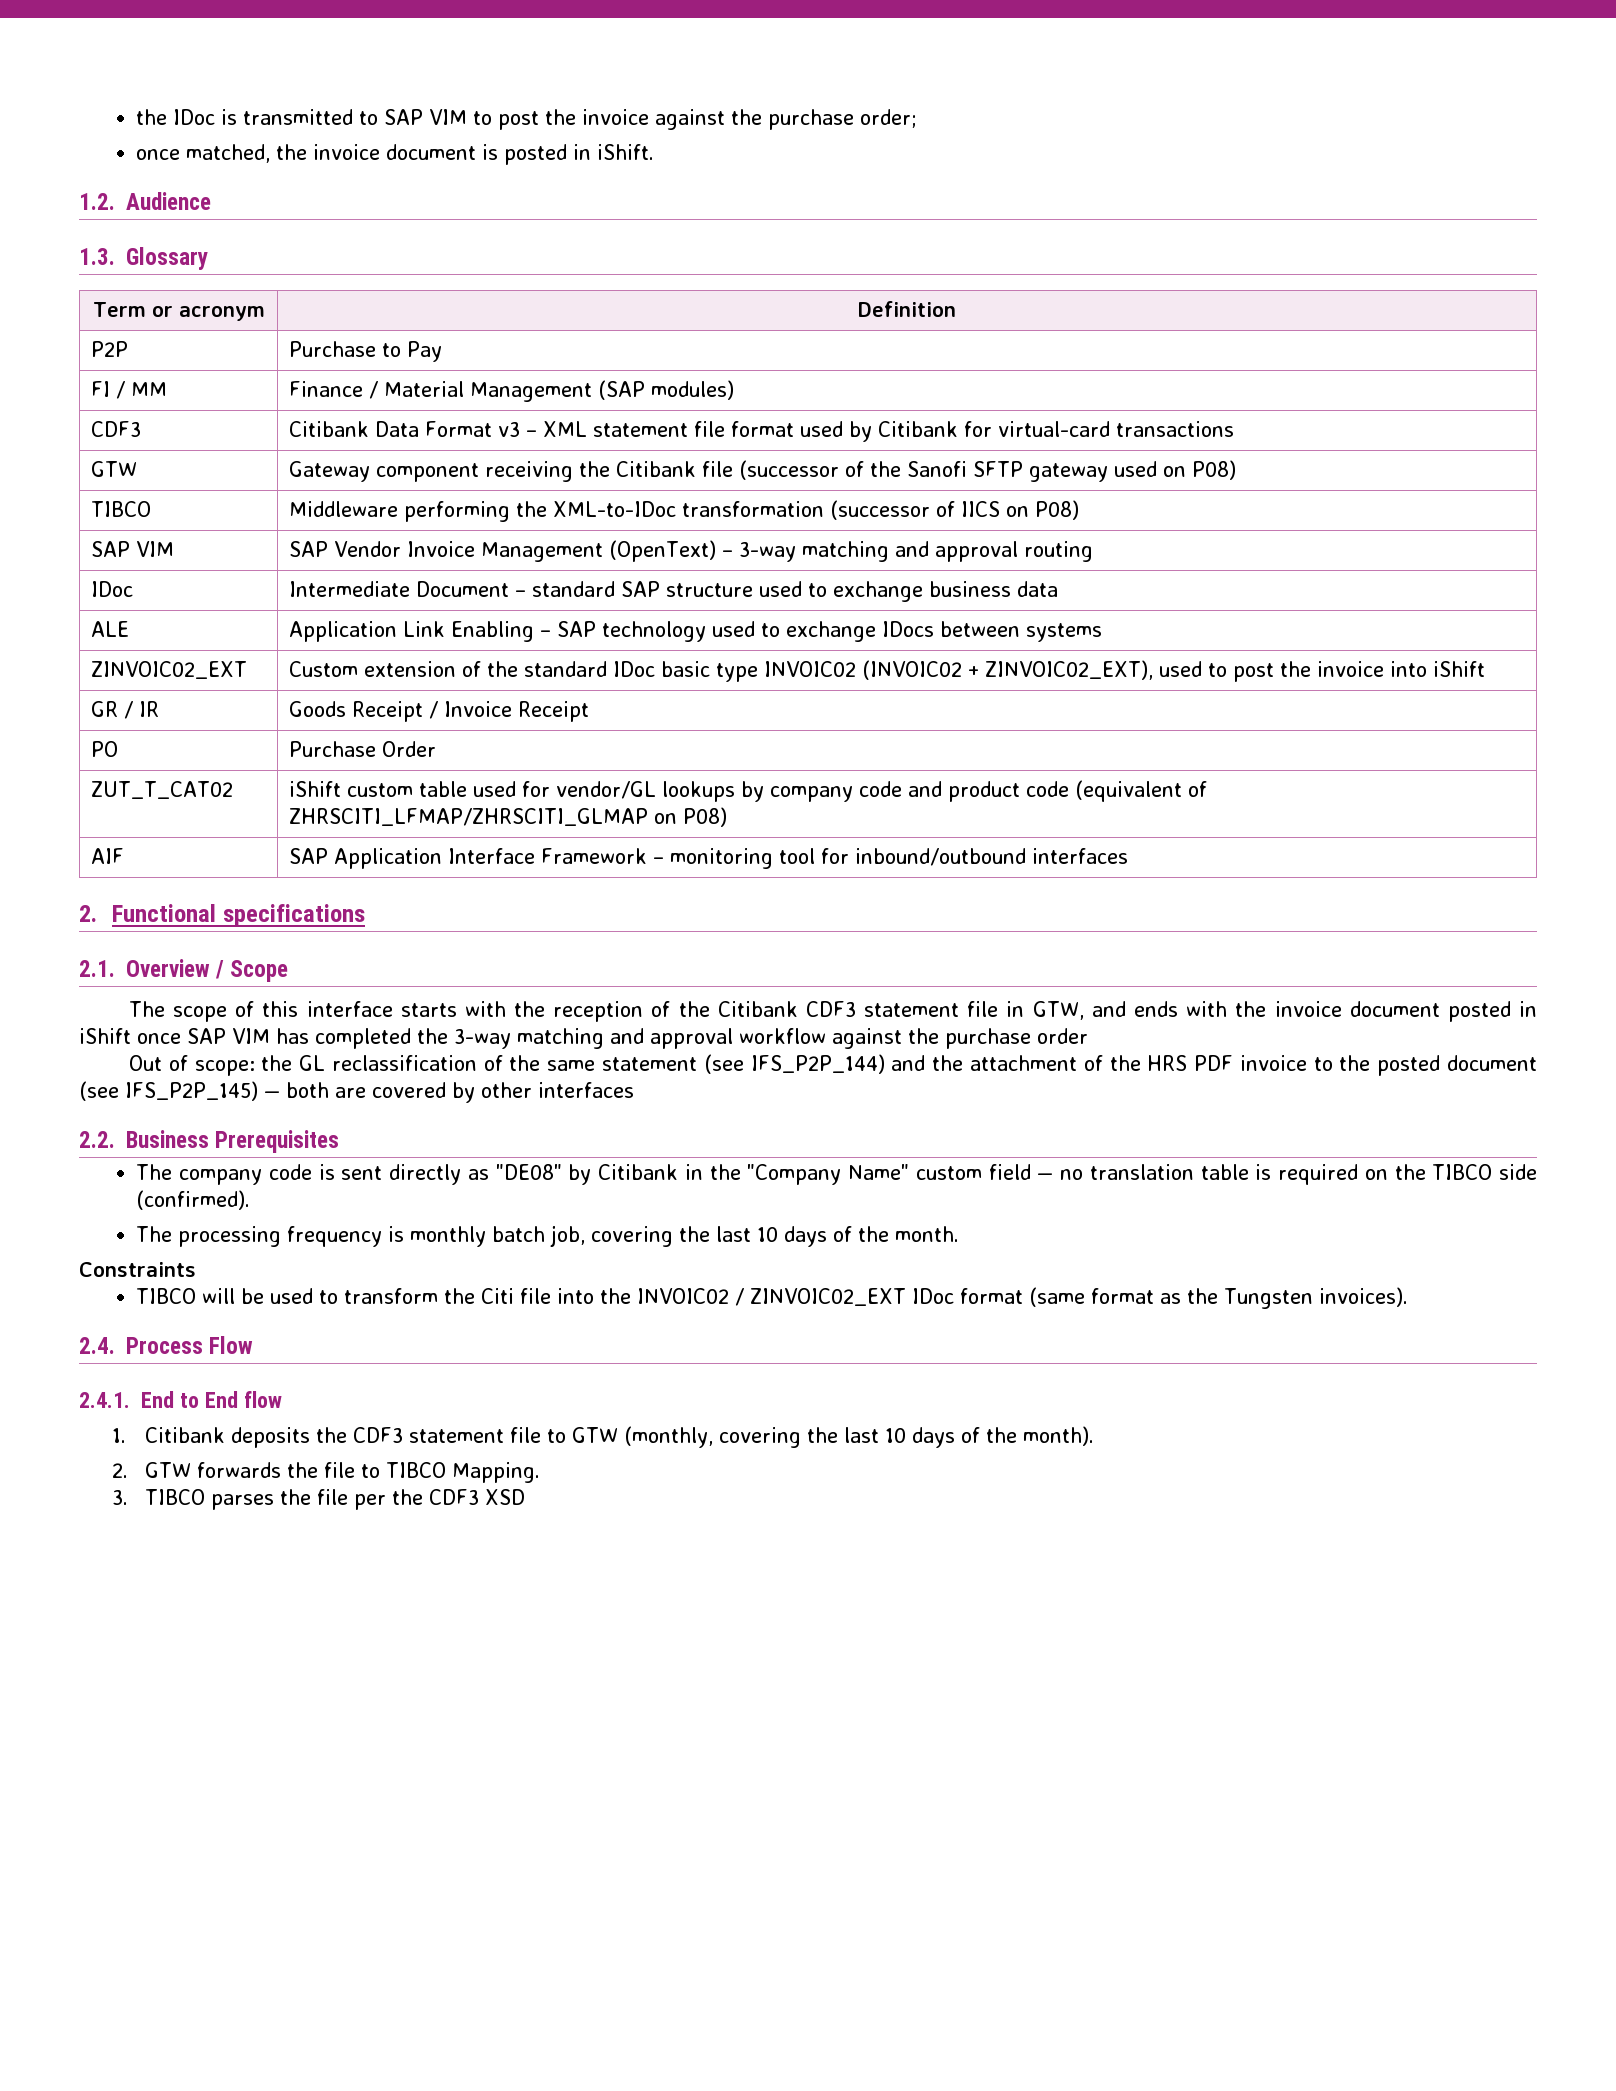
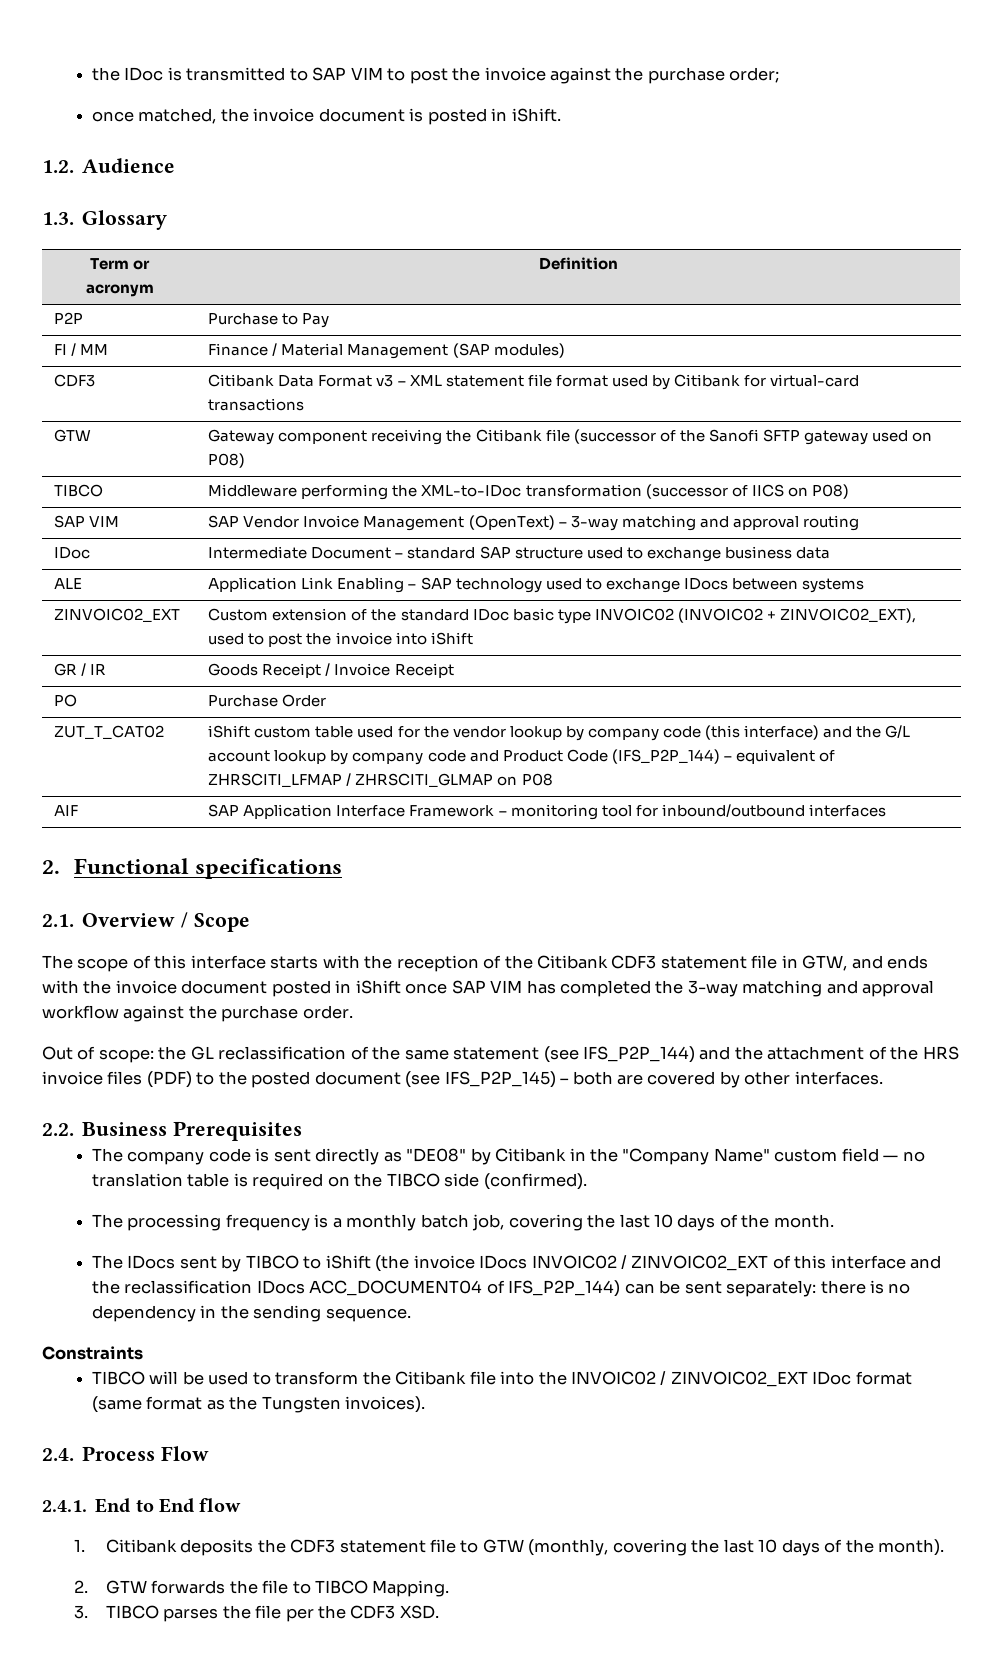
- ZUT_T_CAT02 | iShift custom table used for vendor/GL lookups by company code and product code (equivalent of ZHRSCITI_LFMAP/ZHRSCITI_GLMAP on P08)
+ ZUT_T_CAT02 | iShift custom table used for the vendor lookup by company code (this interface) and the G/L account lookup by company code and Product Code (IFS_P2P_144) – equivalent of ZHRSCITI_LFMAP / ZHRSCITI_GLMAP on P08
- The scope of this interface starts with the reception of the Citibank CDF3 statement file in GTW, and ends with the invoice document posted in iShift once SAP VIM has completed the 3-way matching and approval workflow against the purchase order
+ The scope of this interface starts with the reception of the Citibank CDF3 statement file in GTW, and ends with the invoice document posted in iShift once SAP VIM has completed the 3-way matching and approval workflow against the purchase order.
- Out of scope: the GL reclassification of the same statement (see IFS_P2P_144) and the attachment of the HRS PDF invoice to the posted document (see IFS_P2P_145) — both are covered by other interfaces
+ Out of scope: the GL reclassification of the same statement (see IFS_P2P_144) and the attachment of the HRS invoice files (PDF) to the posted document (see IFS_P2P_145) – both are covered by other interfaces.
- The processing frequency is monthly batch job, covering the last 10 days of the month.
+ The processing frequency is a monthly batch job, covering the last 10 days of the month.
+ The IDocs sent by TIBCO to iShift (the invoice IDocs INVOIC02 / ZINVOIC02_EXT of this interface and the reclassification IDocs ACC_DOCUMENT04 of IFS_P2P_144) can be sent separately: there is no dependency in the sending sequence.
- TIBCO will be used to transform the Citi file into the INVOIC02 / ZINVOIC02_EXT IDoc format (same format as the Tungsten invoices).
+ TIBCO will be used to transform the Citibank file into the INVOIC02 / ZINVOIC02_EXT IDoc format (same format as the Tungsten invoices).
- 3. TIBCO parses the file per the CDF3 XSD
+ 3. TIBCO parses the file per the CDF3 XSD.

